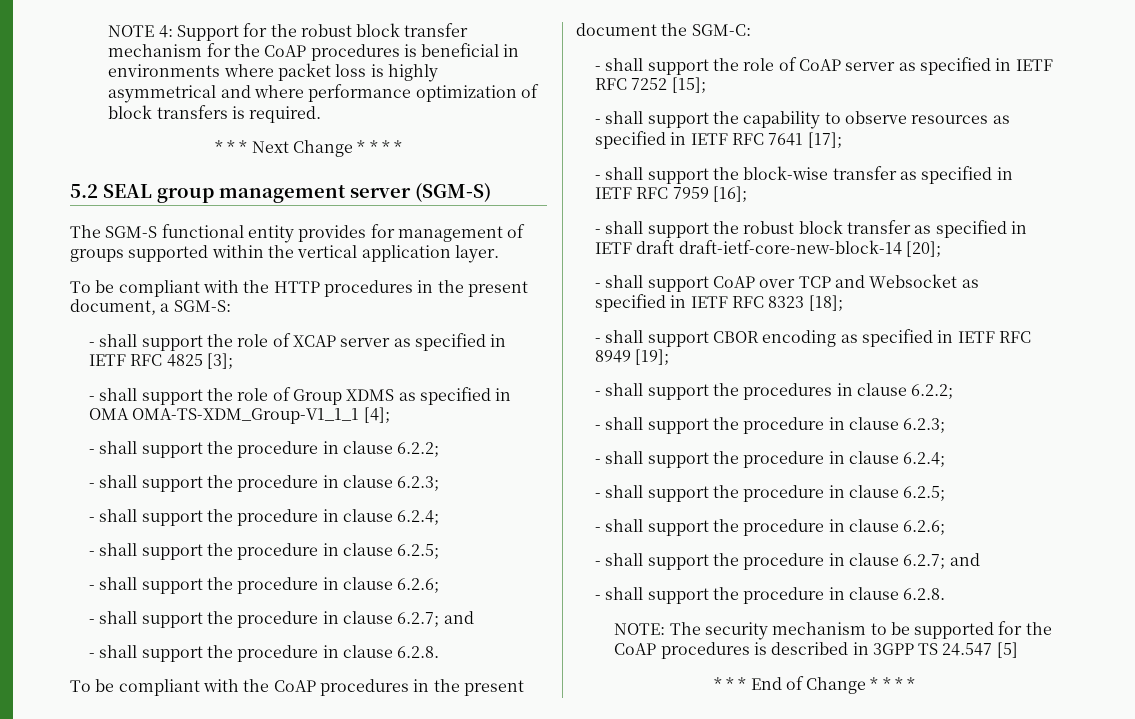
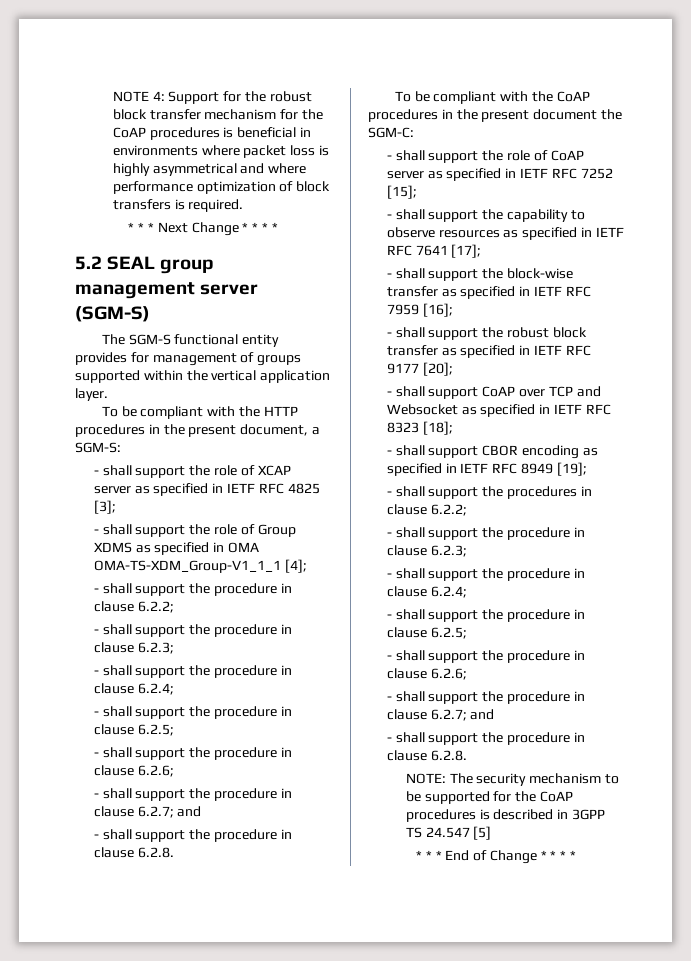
- - shall support the robust block transfer as specified in IETF draft draft-ietf-core-new-block-14 [20];
+ - shall support the robust block transfer as specified in IETF RFC 9177 [20];

